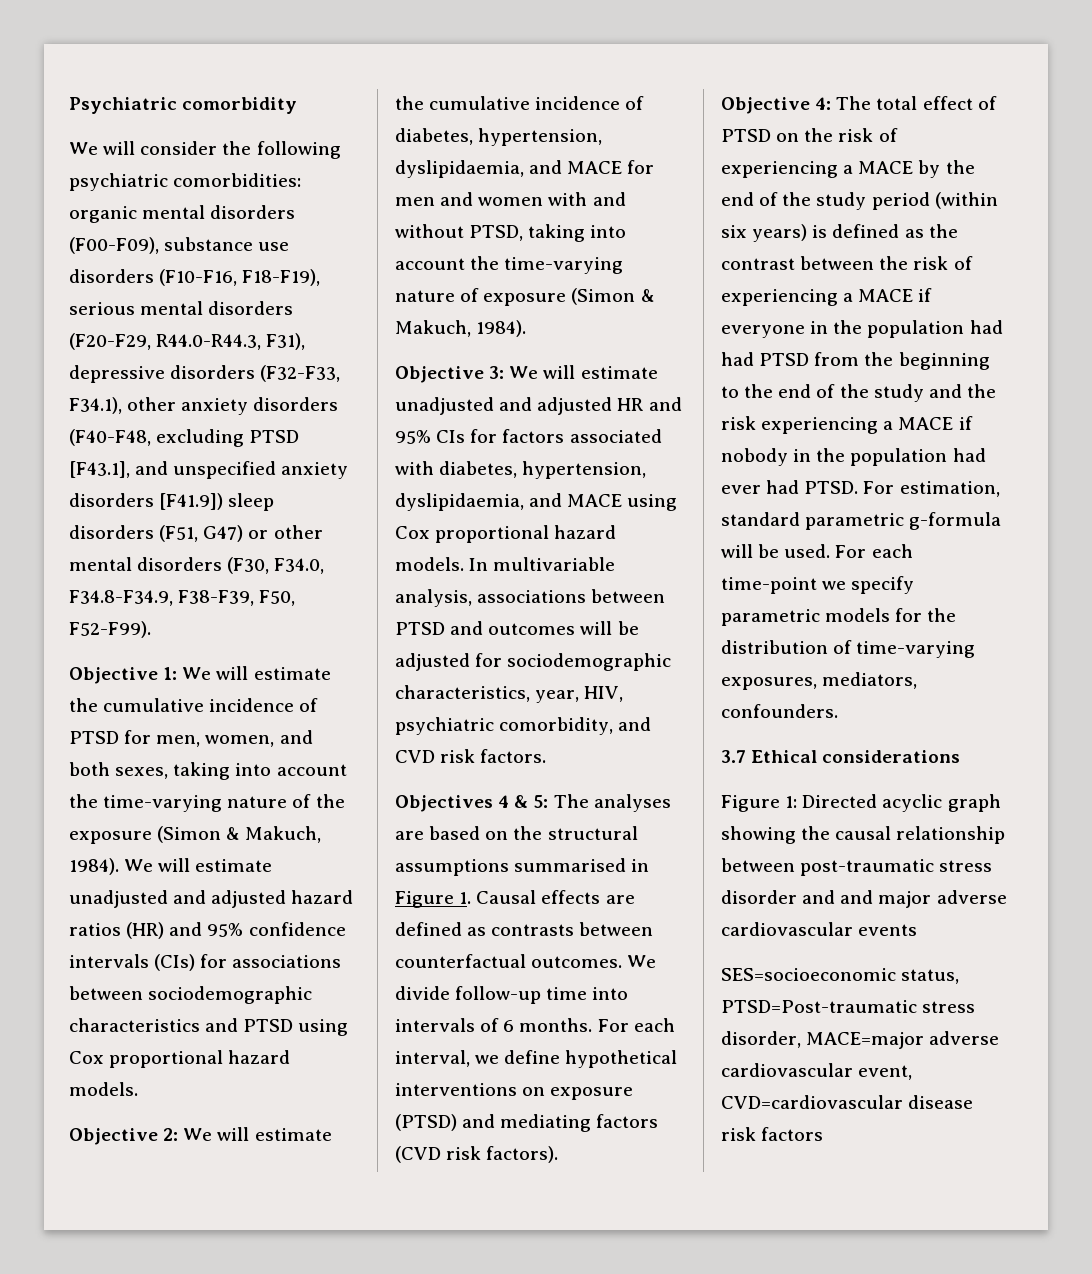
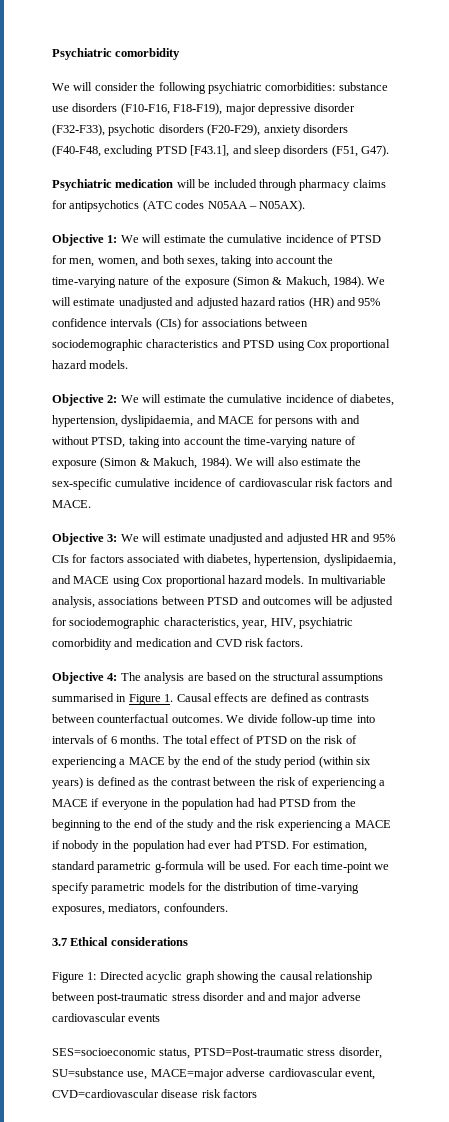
- We will consider the following psychiatric comorbidities: organic mental disorders (F00-F09), substance use disorders (F10-F16, F18-F19), serious mental disorders (F20-F29, R44.0-R44.3, F31), depressive disorders (F32-F33, F34.1), other anxiety disorders (F40-F48, excluding PTSD [F43.1], and unspecified anxiety disorders [F41.9]) sleep disorders (F51, G47) or other mental disorders (F30, F34.0, F34.8-F34.9, F38-F39, F50, F52-F99).
+ We will consider the following psychiatric comorbidities: substance use disorders (F10-F16, F18-F19), major depressive disorder (F32-F33), psychotic disorders (F20-F29), anxiety disorders (F40-F48, excluding PTSD [F43.1], and sleep disorders (F51, G47).
+ Psychiatric medication will be included through pharmacy claims for antipsychotics (ATC codes N05AA – N05AX).
- Objective 2: We will estimate the cumulative incidence of diabetes, hypertension, dyslipidaemia, and MACE for men and women with and without PTSD, taking into account the time-varying nature of exposure (Simon & Makuch, 1984).
+ Objective 2: We will estimate the cumulative incidence of diabetes, hypertension, dyslipidaemia, and MACE for persons with and without PTSD, taking into account the time-varying nature of exposure (Simon & Makuch, 1984). We will also estimate the sex-specific cumulative incidence of cardiovascular risk factors and MACE.
- In multivariable analysis, associations between PTSD and outcomes will be adjusted for sociodemographic characteristics, year, HIV, psychiatric comorbidity, and CVD risk factors.
+ In multivariable analysis, associations between PTSD and outcomes will be adjusted for sociodemographic characteristics, year, HIV, psychiatric comorbidity and medication and CVD risk factors.
- Objectives 4 & 5: The analyses are based on the structural assumptions summarised in Figure 1. Causal effects are defined as contrasts between counterfactual outcomes.
+ Objective 4: The analysis are based on the structural assumptions summarised in Figure 1. Causal effects are defined as contrasts between counterfactual outcomes.
- For each interval, we define hypothetical interventions on exposure (PTSD) and mediating factors (CVD risk factors).
- Objective 4:
- SES=socioeconomic status, PTSD=Post-traumatic stress disorder, MACE=major adverse cardiovascular event, CVD=cardiovascular disease risk factors
+ SES=socioeconomic status, PTSD=Post-traumatic stress disorder, SU=substance use, MACE=major adverse cardiovascular event, CVD=cardiovascular disease risk factors

